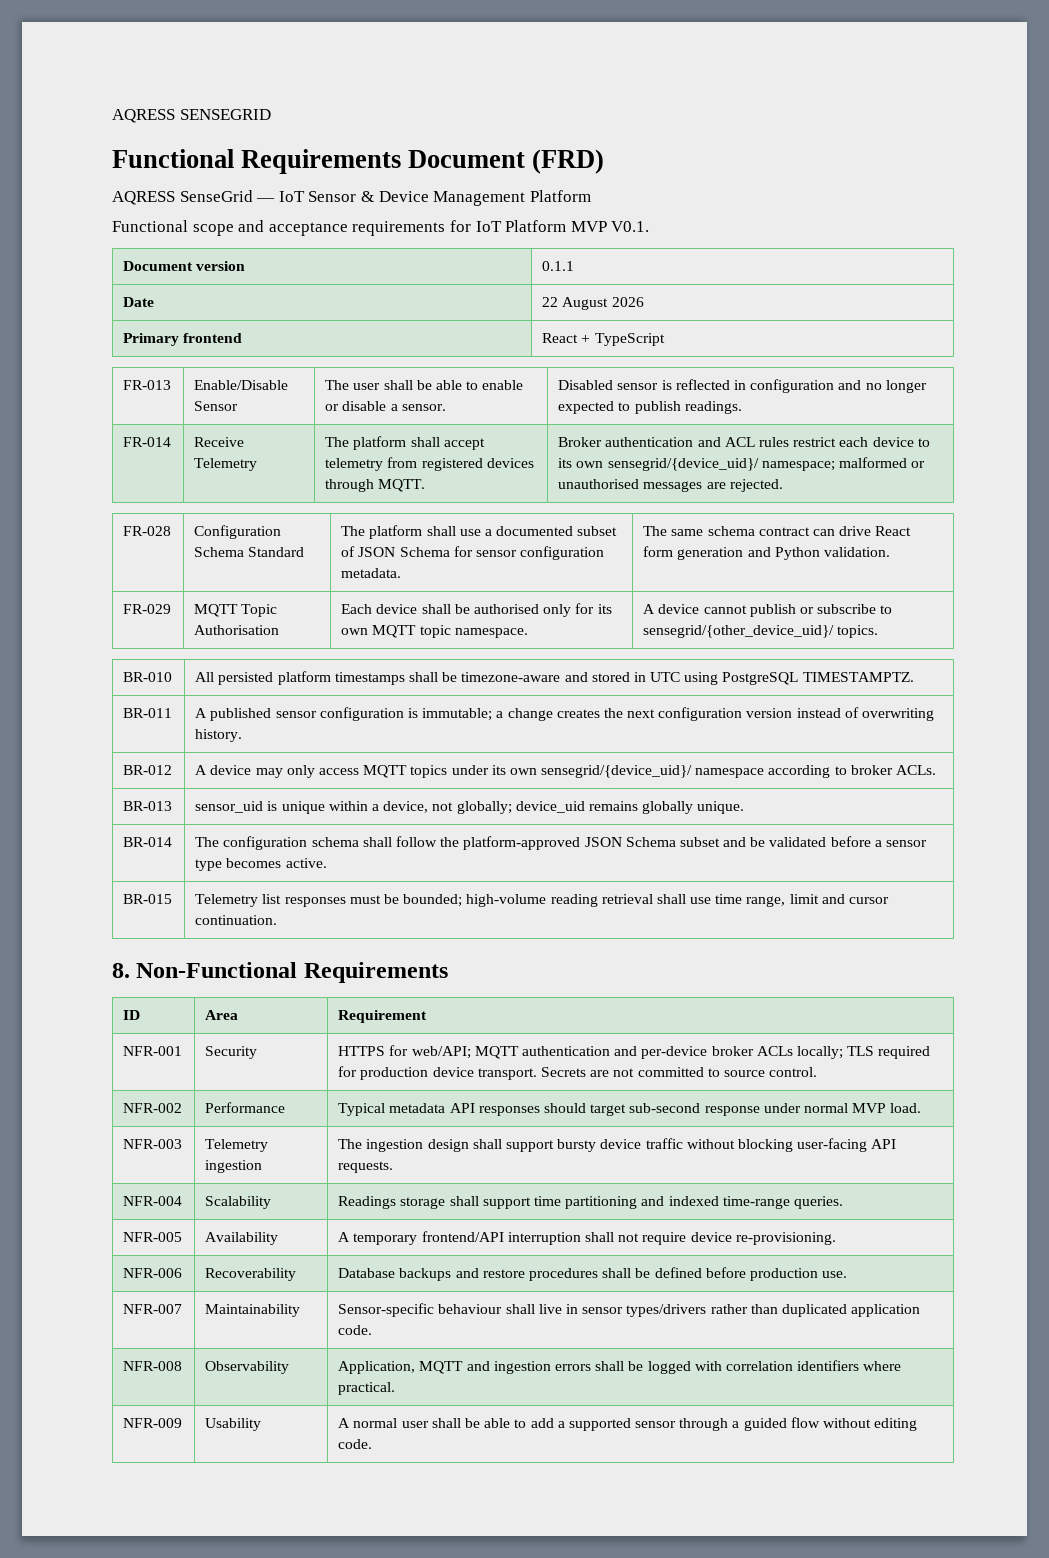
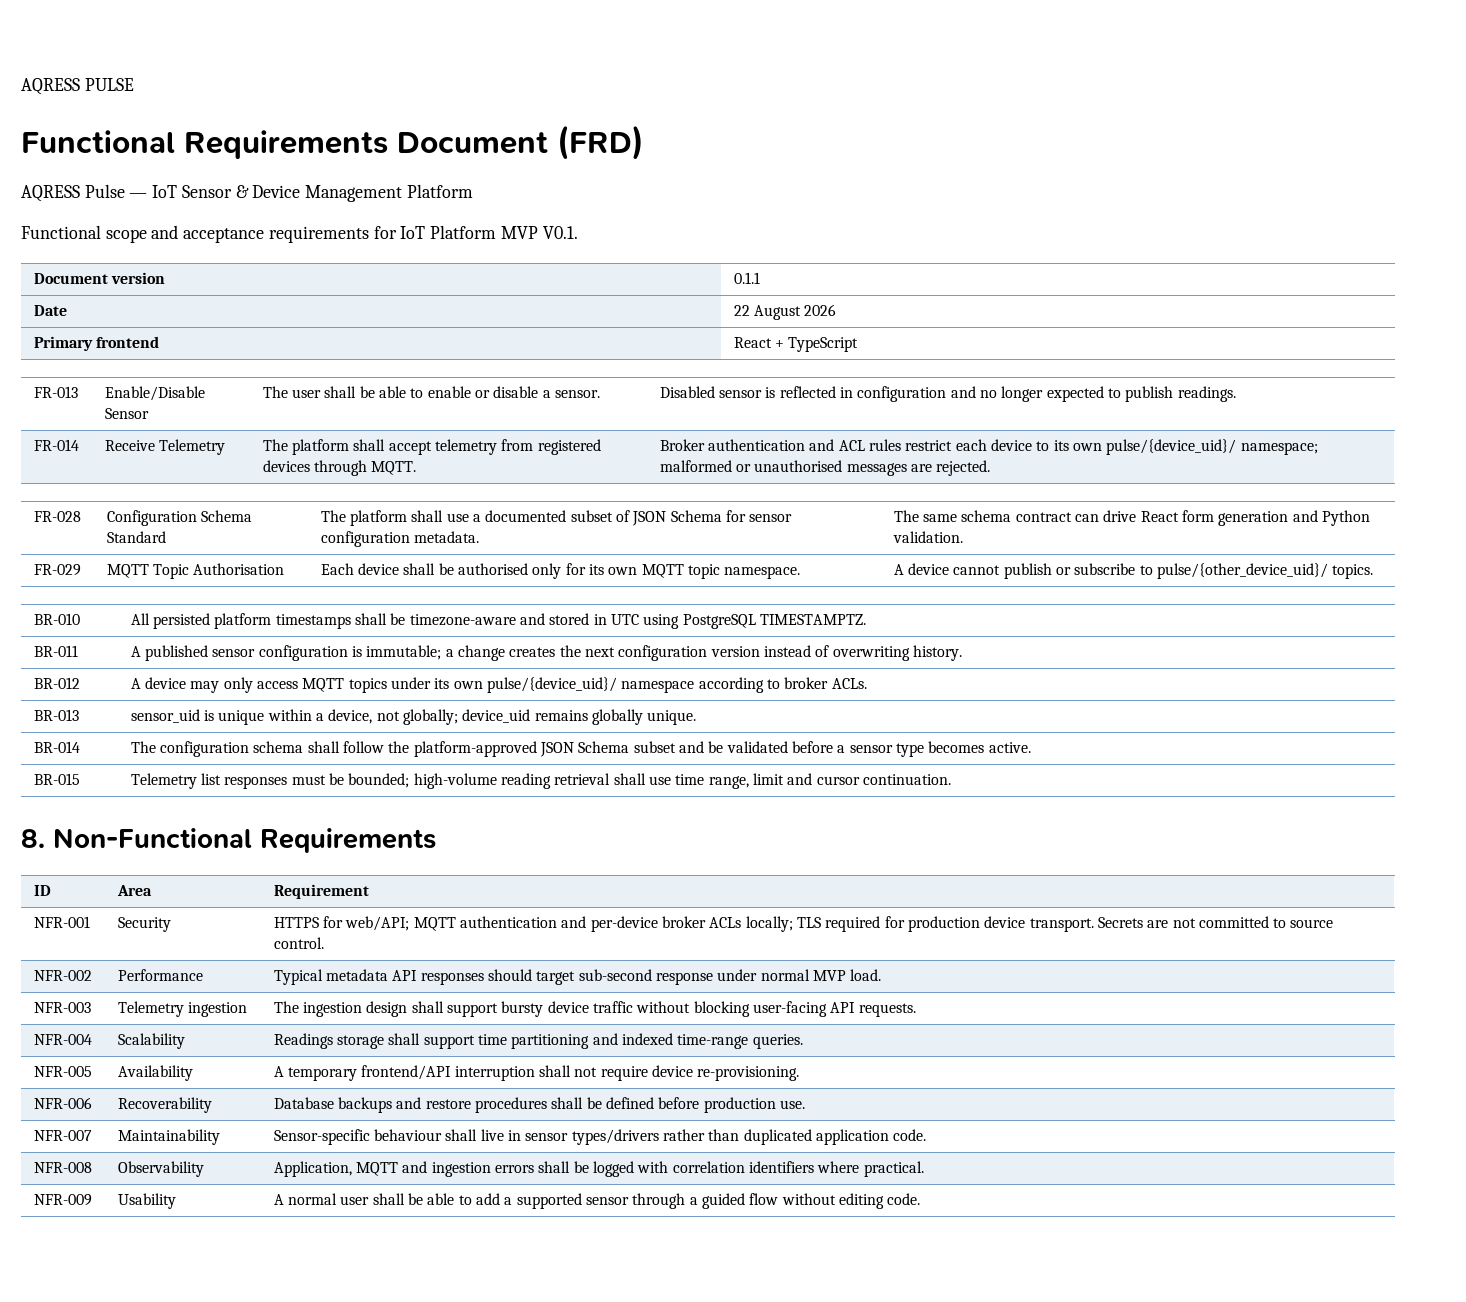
- AQRESS SENSEGRID
+ AQRESS PULSE
- AQRESS SenseGrid — IoT Sensor & Device Management Platform
+ AQRESS Pulse — IoT Sensor & Device Management Platform
- FR-014 | Receive Telemetry | The platform shall accept telemetry from registered devices through MQTT. | Broker authentication and ACL rules restrict each device to its own sensegrid/{device_uid}/ namespace; malformed or unauthorised messages are rejected.
+ FR-014 | Receive Telemetry | The platform shall accept telemetry from registered devices through MQTT. | Broker authentication and ACL rules restrict each device to its own pulse/{device_uid}/ namespace; malformed or unauthorised messages are rejected.
- FR-029 | MQTT Topic Authorisation | Each device shall be authorised only for its own MQTT topic namespace. | A device cannot publish or subscribe to sensegrid/{other_device_uid}/ topics.
+ FR-029 | MQTT Topic Authorisation | Each device shall be authorised only for its own MQTT topic namespace. | A device cannot publish or subscribe to pulse/{other_device_uid}/ topics.
- BR-012 | A device may only access MQTT topics under its own sensegrid/{device_uid}/ namespace according to broker ACLs.
+ BR-012 | A device may only access MQTT topics under its own pulse/{device_uid}/ namespace according to broker ACLs.

